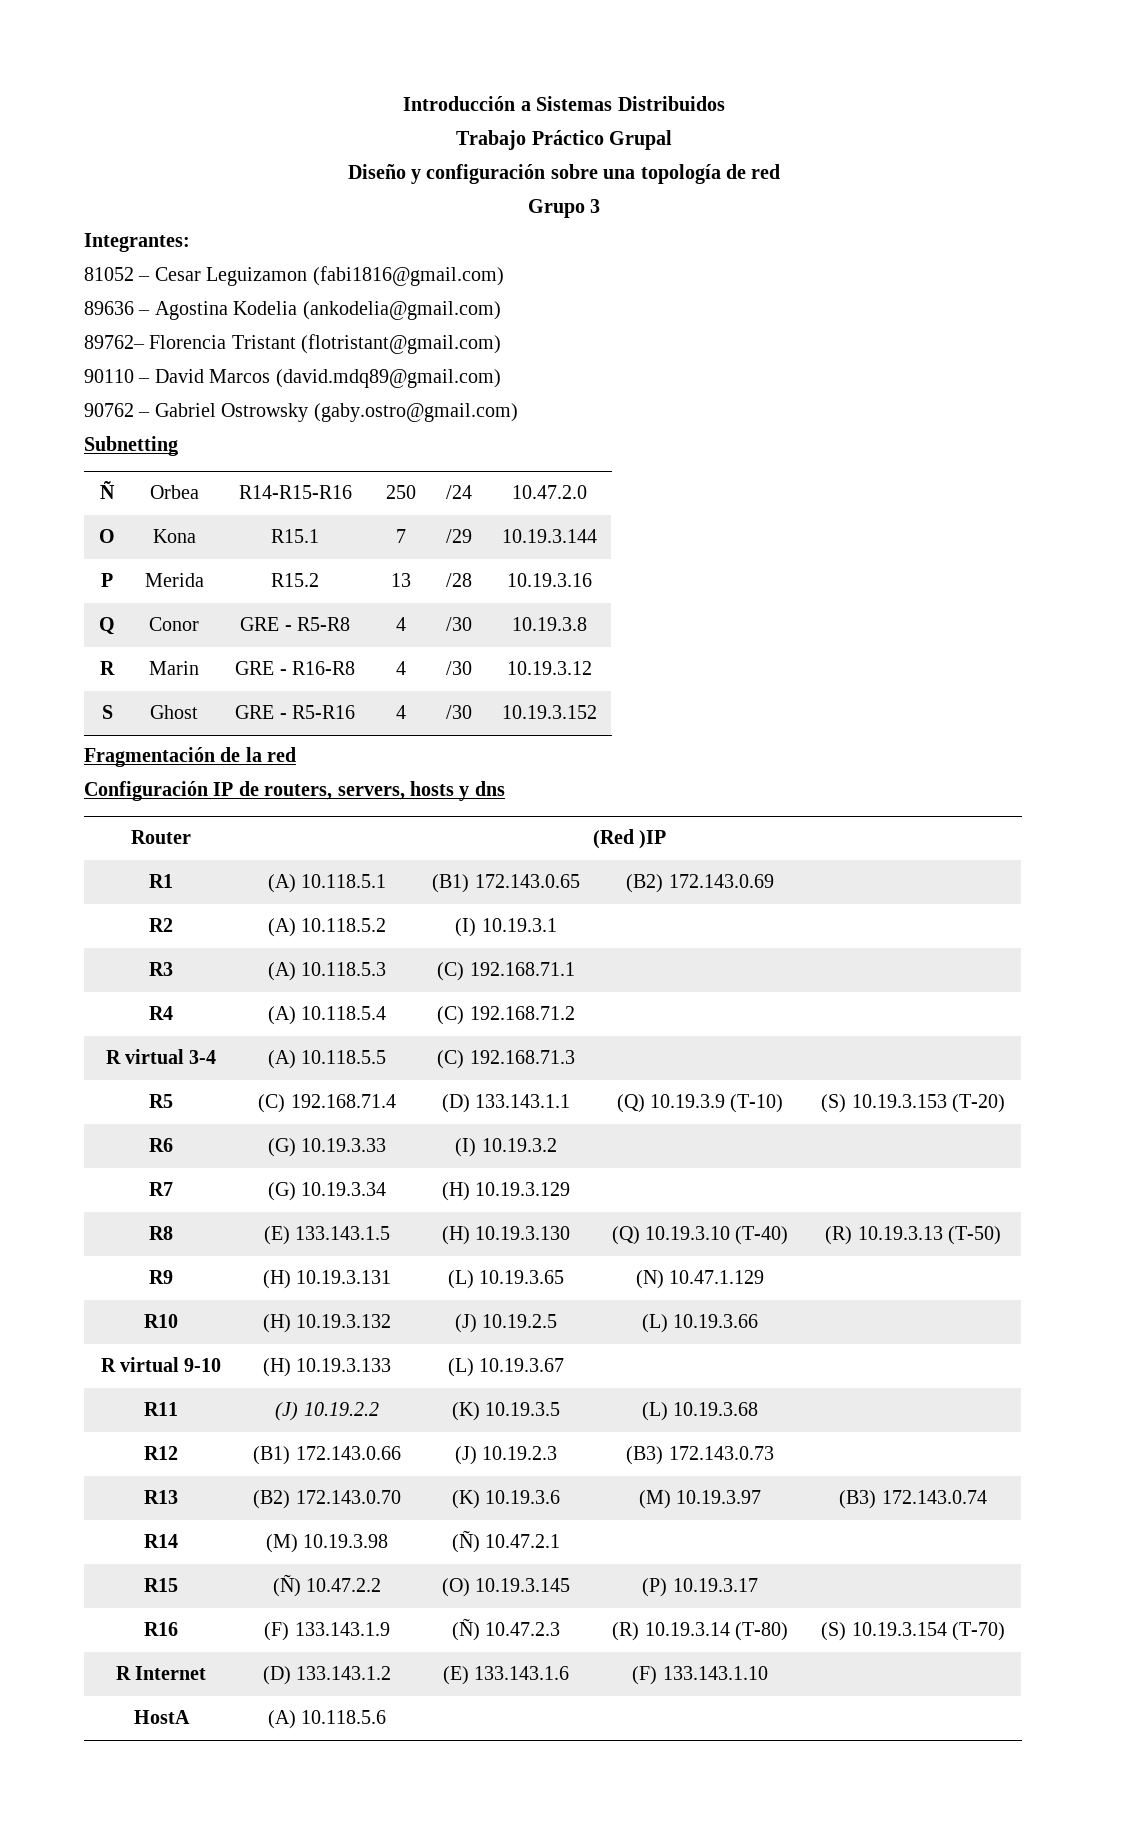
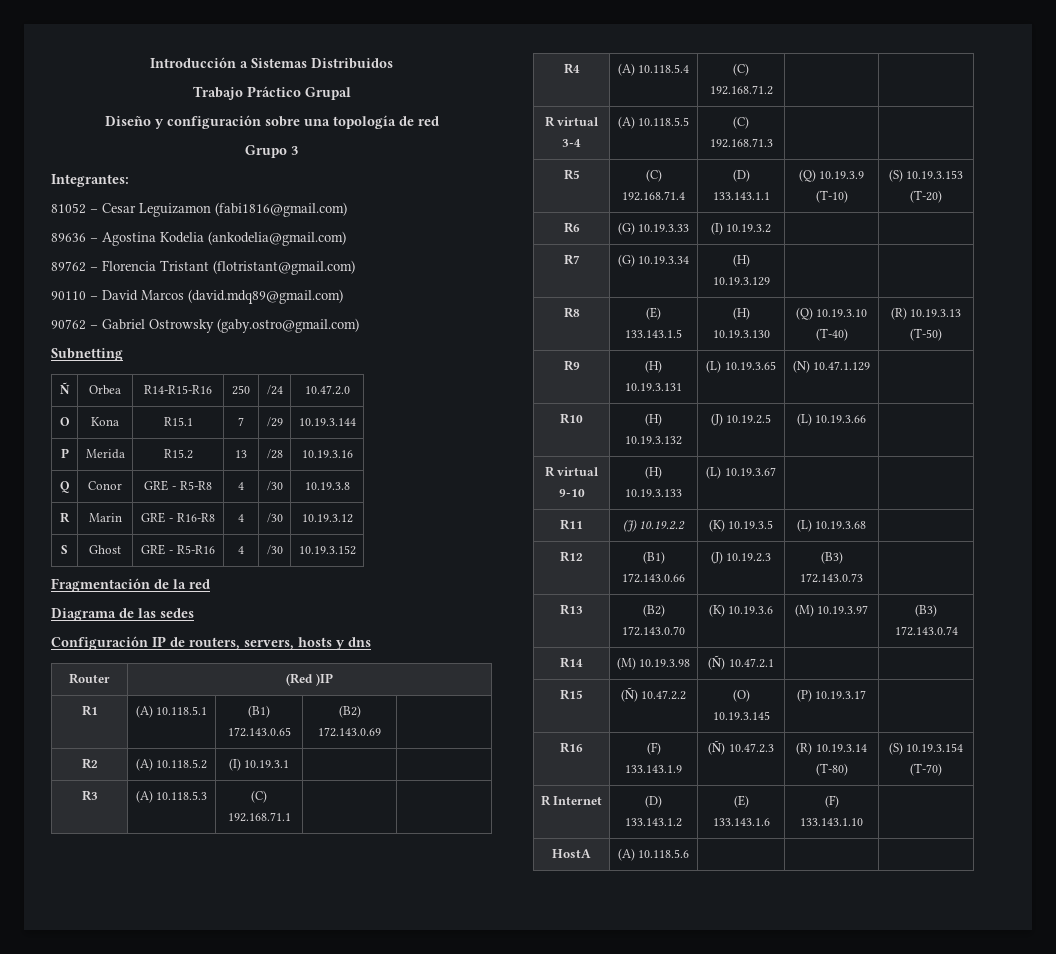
- 89762– Florencia Tristant (flotristant@gmail.com)
+ 89762 – Florencia Tristant (flotristant@gmail.com)
+ Diagrama de las sedes

